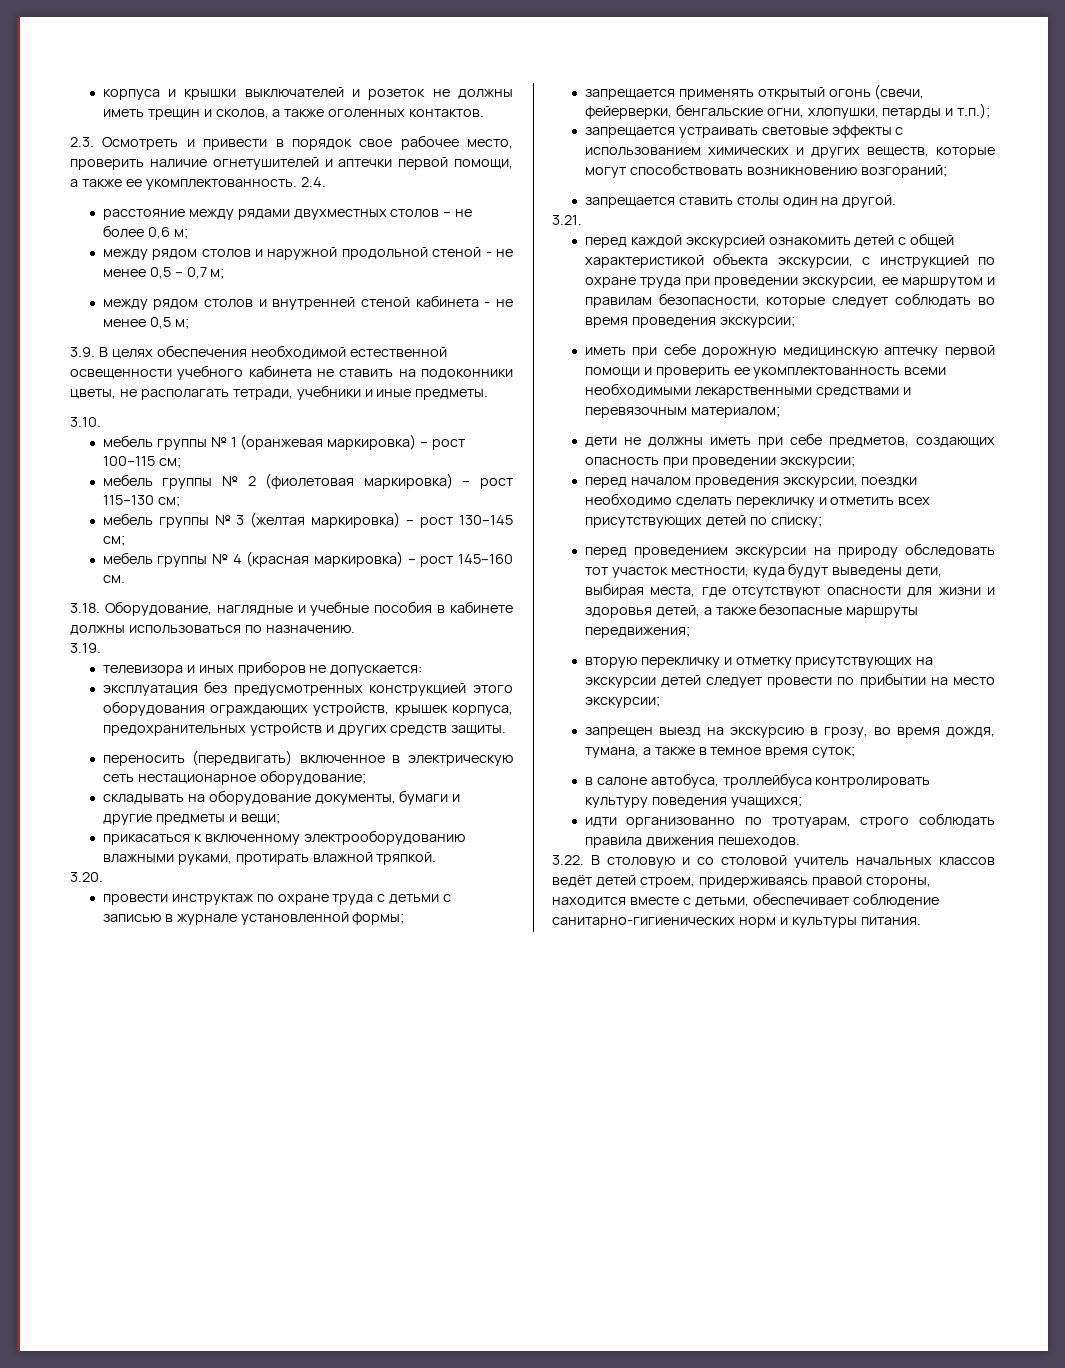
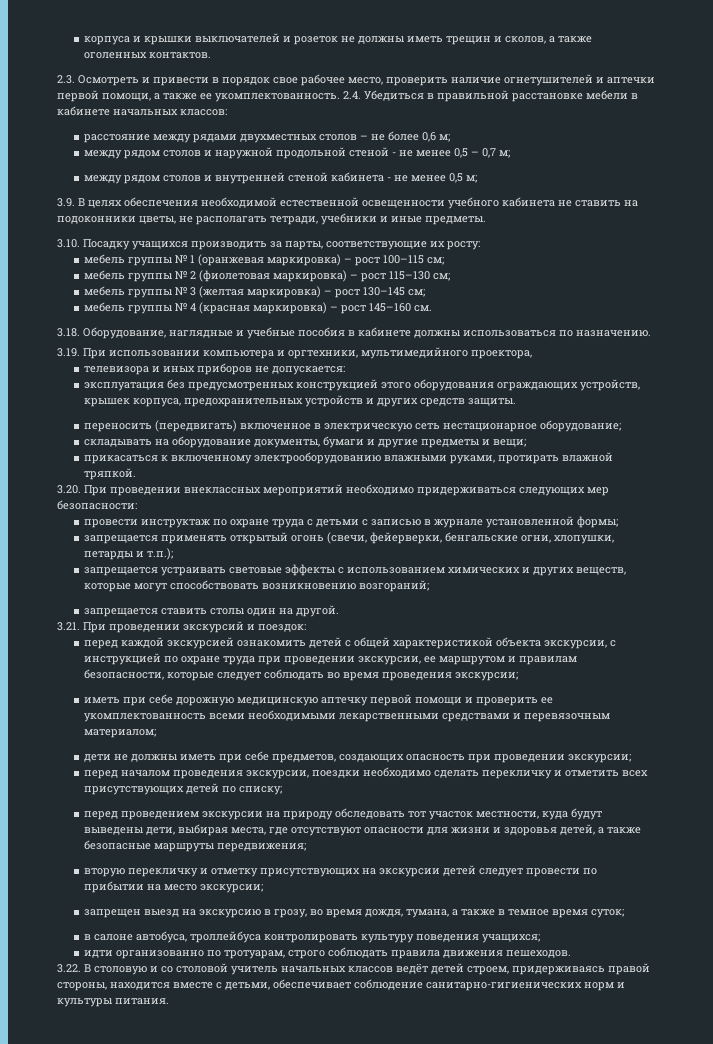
- 2.4.
+ 2.4. Убедиться в правильной расстановке мебели в кабинете начальных классов:
- 3.10.
+ 3.10. Посадку учащихся производить за парты, соответствующие их росту:
- 3.19.
+ 3.19. При использовании компьютера и оргтехники, мультимедийного проектора,
- 3.20.
+ 3.20. При проведении внеклассных мероприятий необходимо придерживаться следующих мер безопасности:
- 3.21.
+ 3.21. При проведении экскурсий и поездок:

